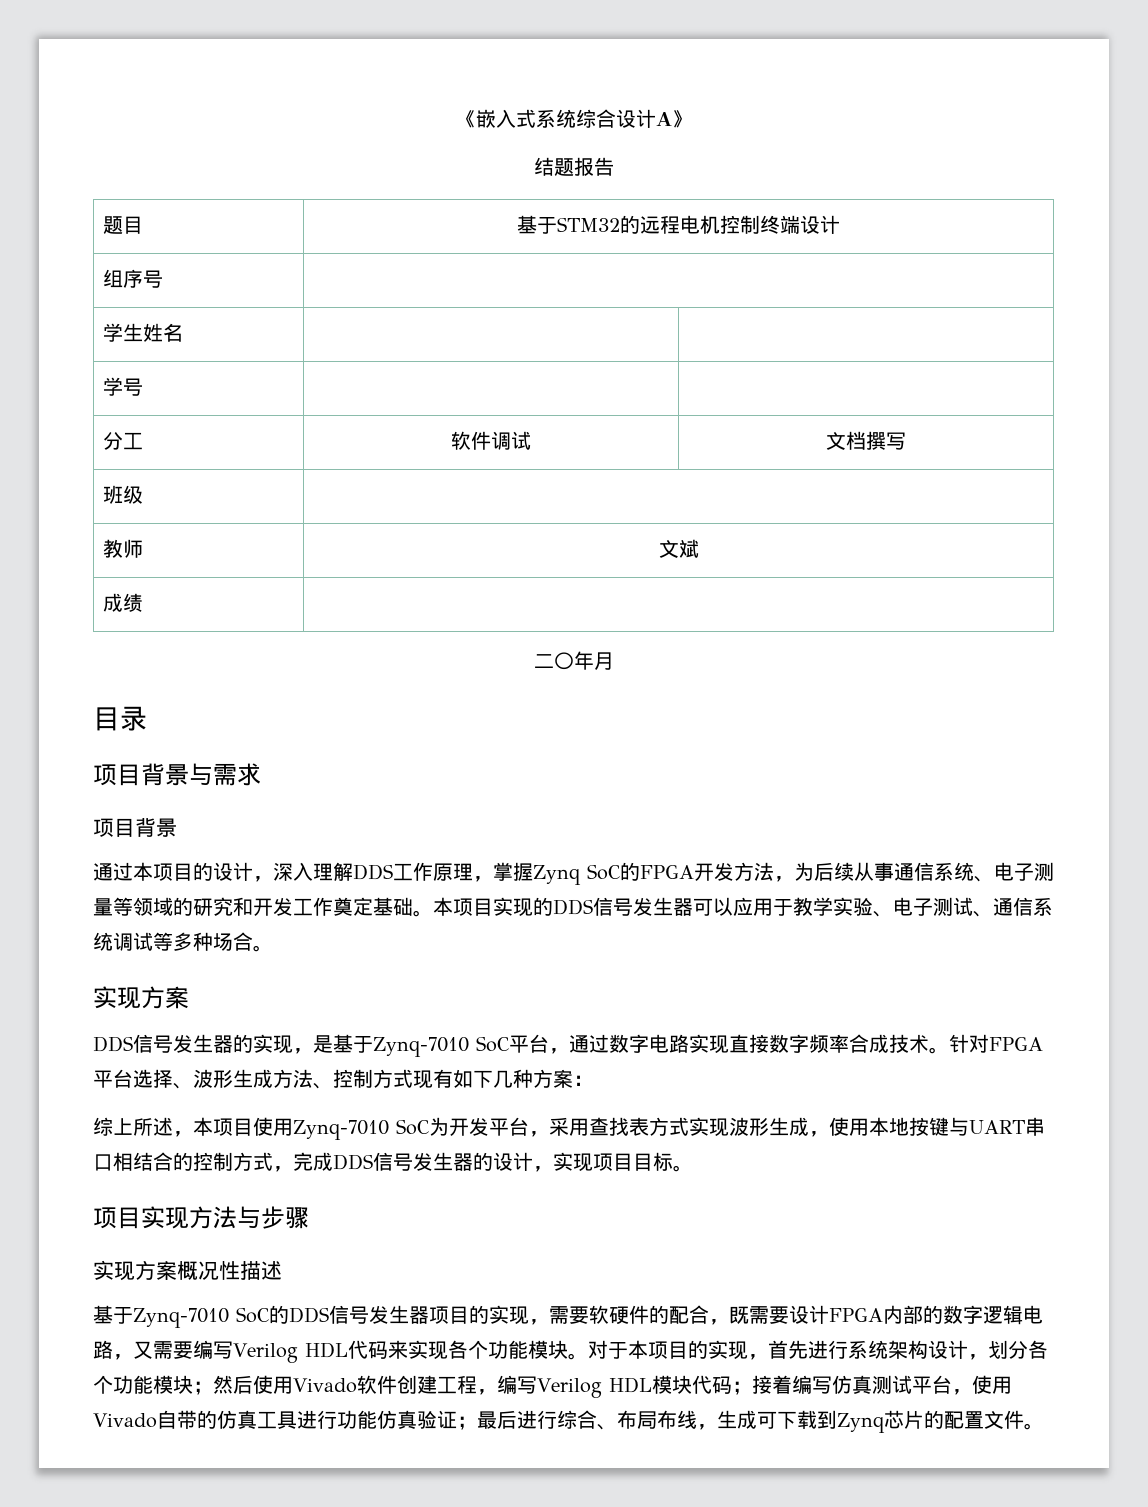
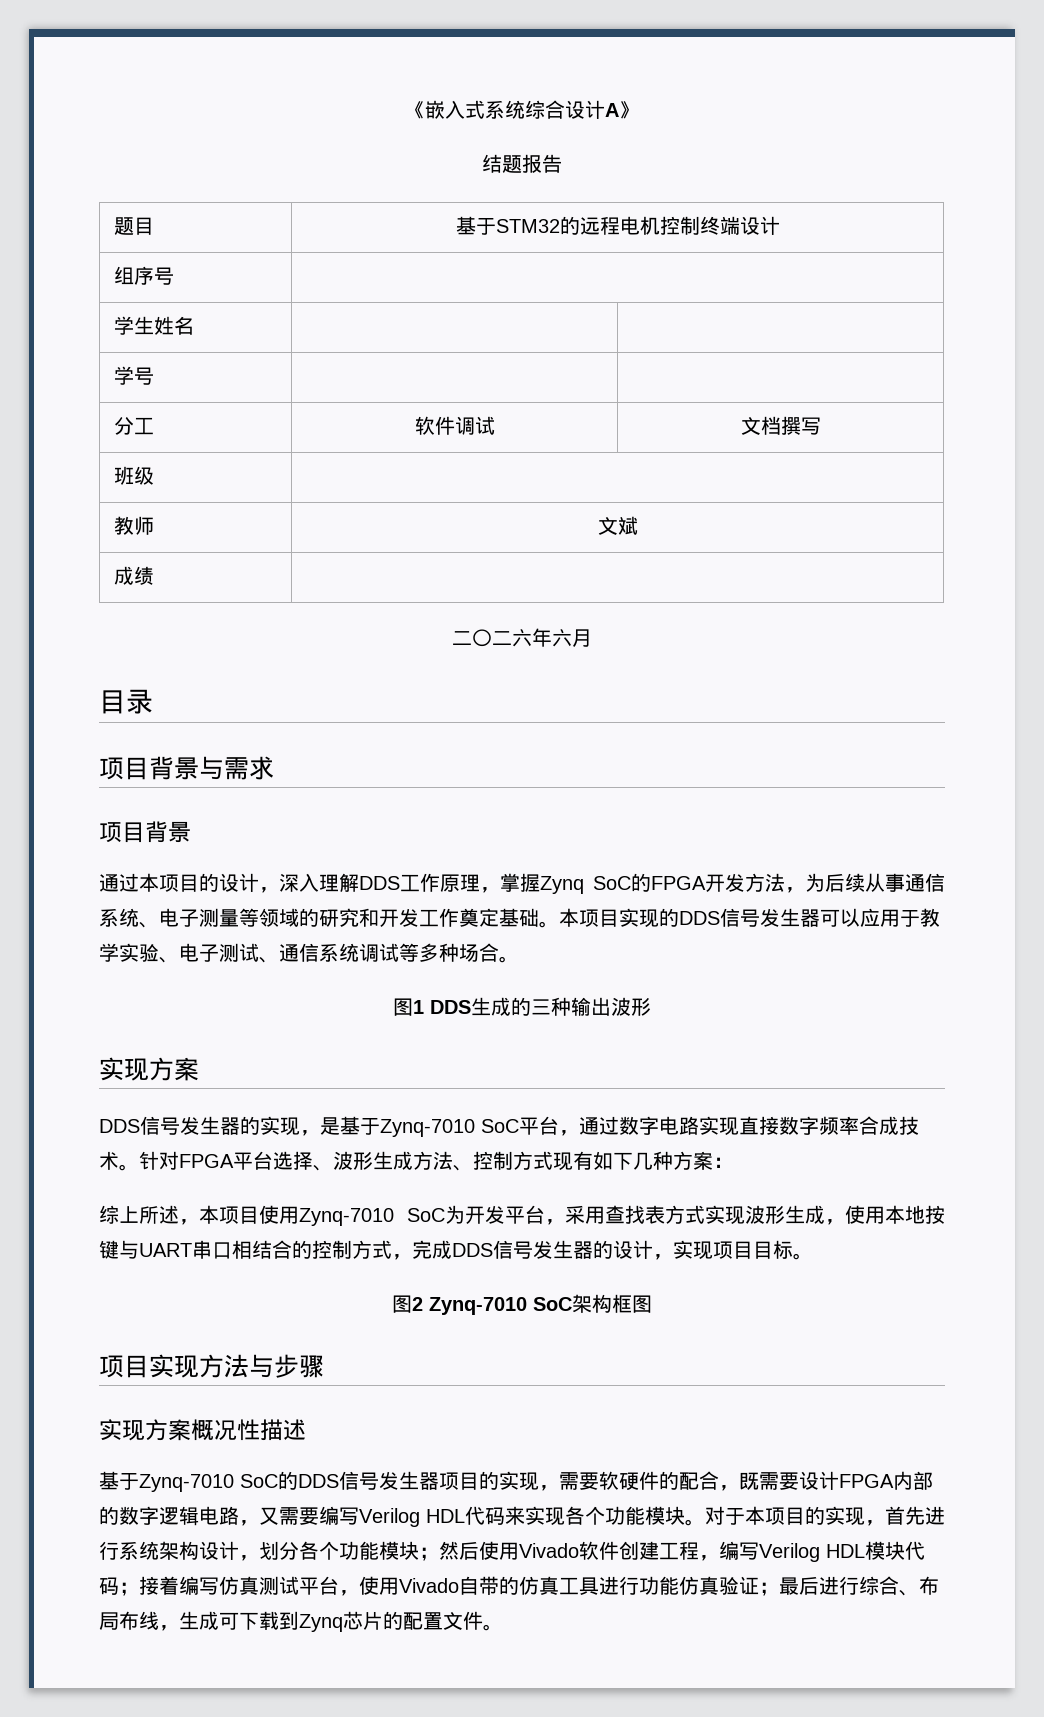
- 二〇年月
+ 二〇二六年六月
+ 图1 DDS生成的三种输出波形
+ 图2 Zynq-7010 SoC架构框图

